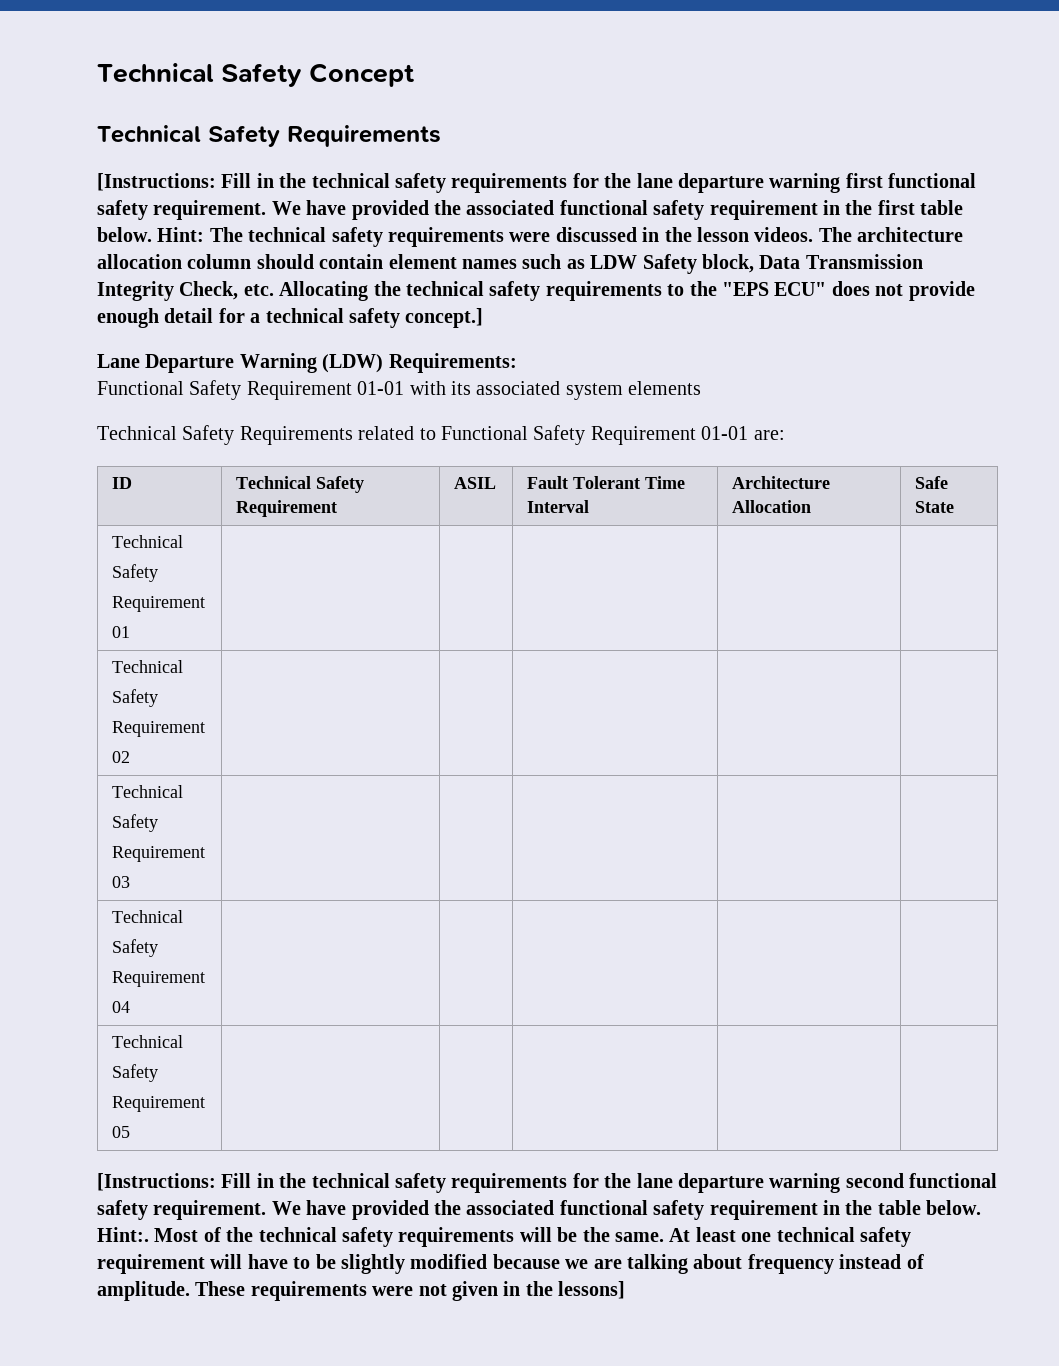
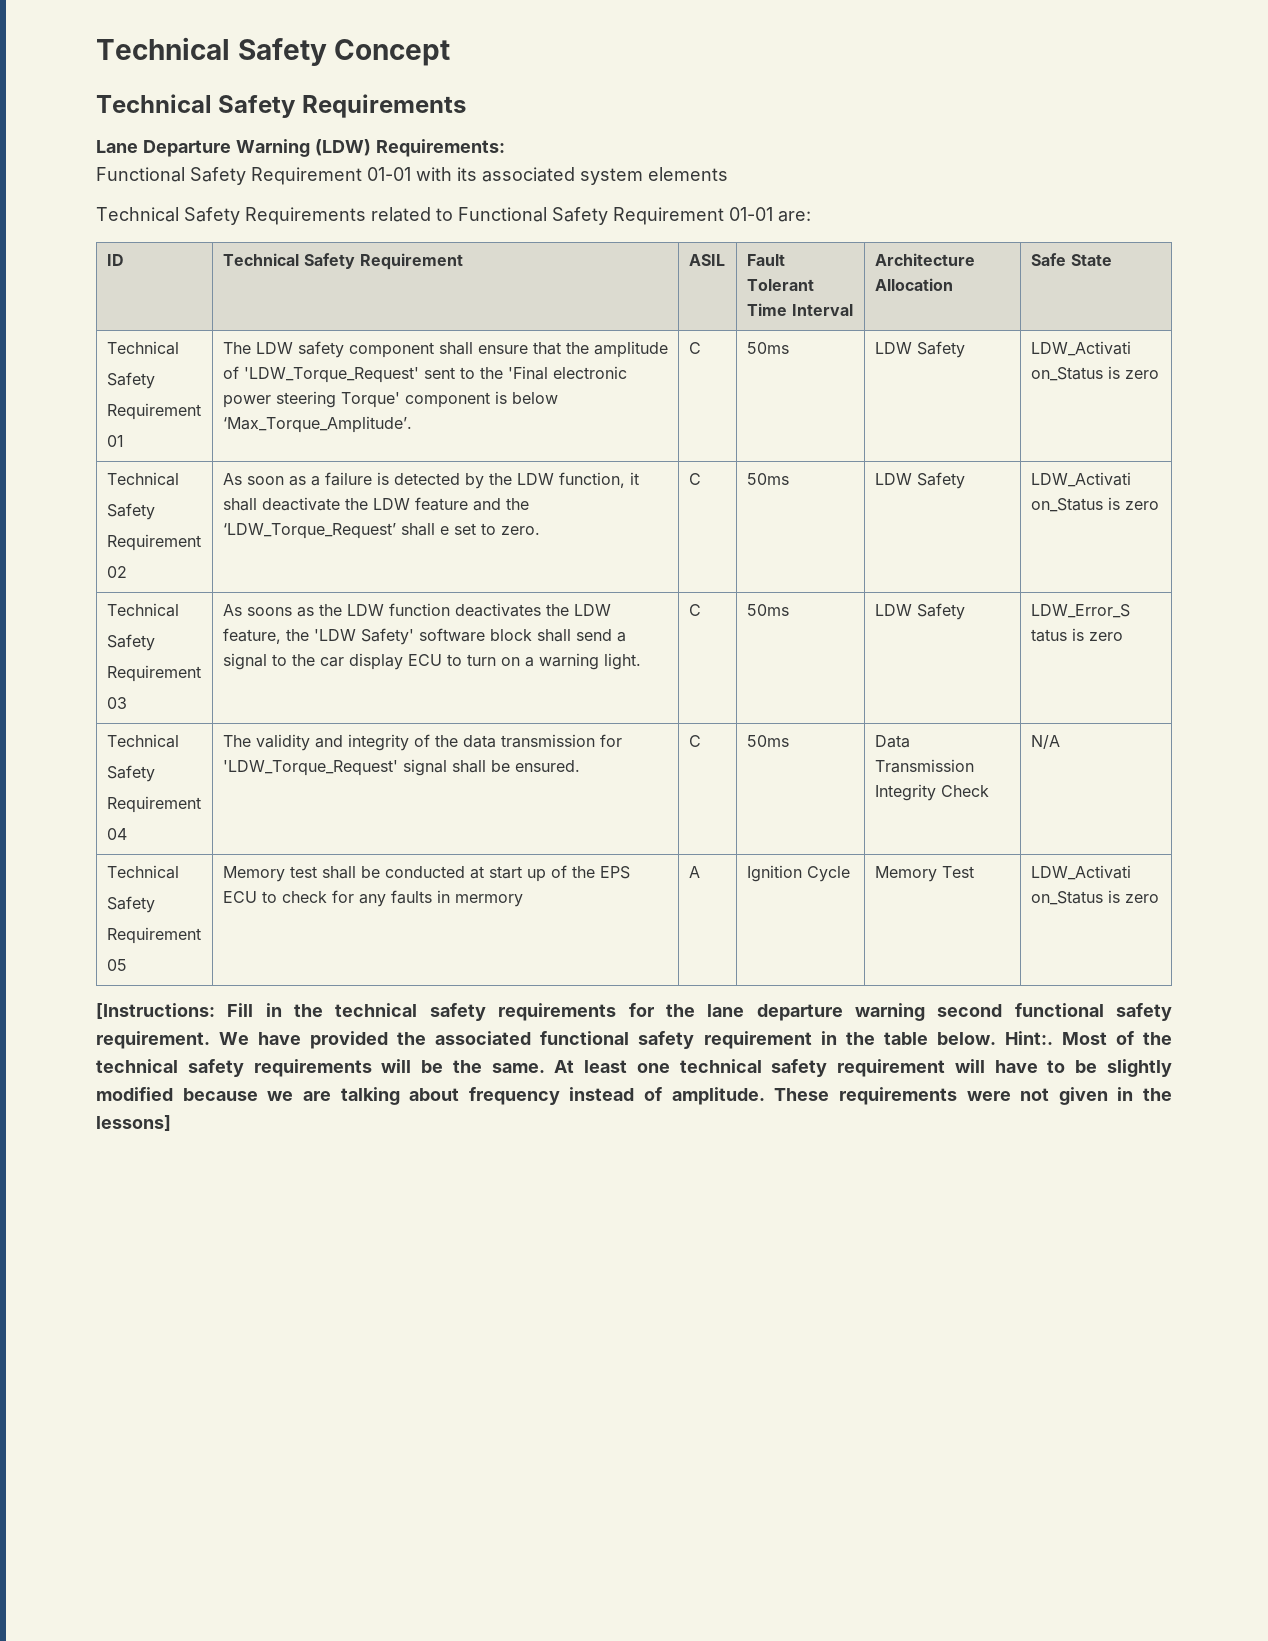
- [Instructions: Fill in the technical safety requirements for the lane departure warning first functional safety requirement. We have provided the associated functional safety requirement in the first table below. Hint: The technical safety requirements were discussed in the lesson videos. The architecture allocation column should contain element names such as LDW Safety block, Data Transmission Integrity Check, etc. Allocating the technical safety requirements to the "EPS ECU" does not provide enough detail for a technical safety concept.]
  ID | Technical Safety Requirement | ASIL | Fault Tolerant Time Interval | Architecture Allocation | Safe State
  Technical
  Safety
  Requirement
- 01 | | | | |
+ 01 | The LDW safety component shall ensure that the amplitude of 'LDW_Torque_Request' sent to the 'Final electronic power steering Torque' component is below ‘Max_Torque_Amplitude’. | C | 50ms | LDW Safety | LDW_Activati on_Status is zero
  Technical
  Safety
  Requirement
- 02 | | | | |
+ 02 | As soon as a failure is detected by the LDW function, it shall deactivate the LDW feature and the ‘LDW_Torque_Request’ shall e set to zero. | C | 50ms | LDW Safety | LDW_Activati on_Status is zero
  Technical
  Safety
  Requirement
- 03 | | | | |
+ 03 | As soons as the LDW function deactivates the LDW feature, the 'LDW Safety' software block shall send a signal to the car display ECU to turn on a warning light. | C | 50ms | LDW Safety | LDW_Error_S tatus is zero
  Technical
  Safety
  Requirement
- 04 | | | | |
+ 04 | The validity and integrity of the data transmission for 'LDW_Torque_Request' signal shall be ensured. | C | 50ms | Data Transmission Integrity Check | N/A
  Technical
  Safety
  Requirement
- 05 | | | | |
+ 05 | Memory test shall be conducted at start up of the EPS ECU to check for any faults in mermory | A | Ignition Cycle | Memory Test | LDW_Activati on_Status is zero

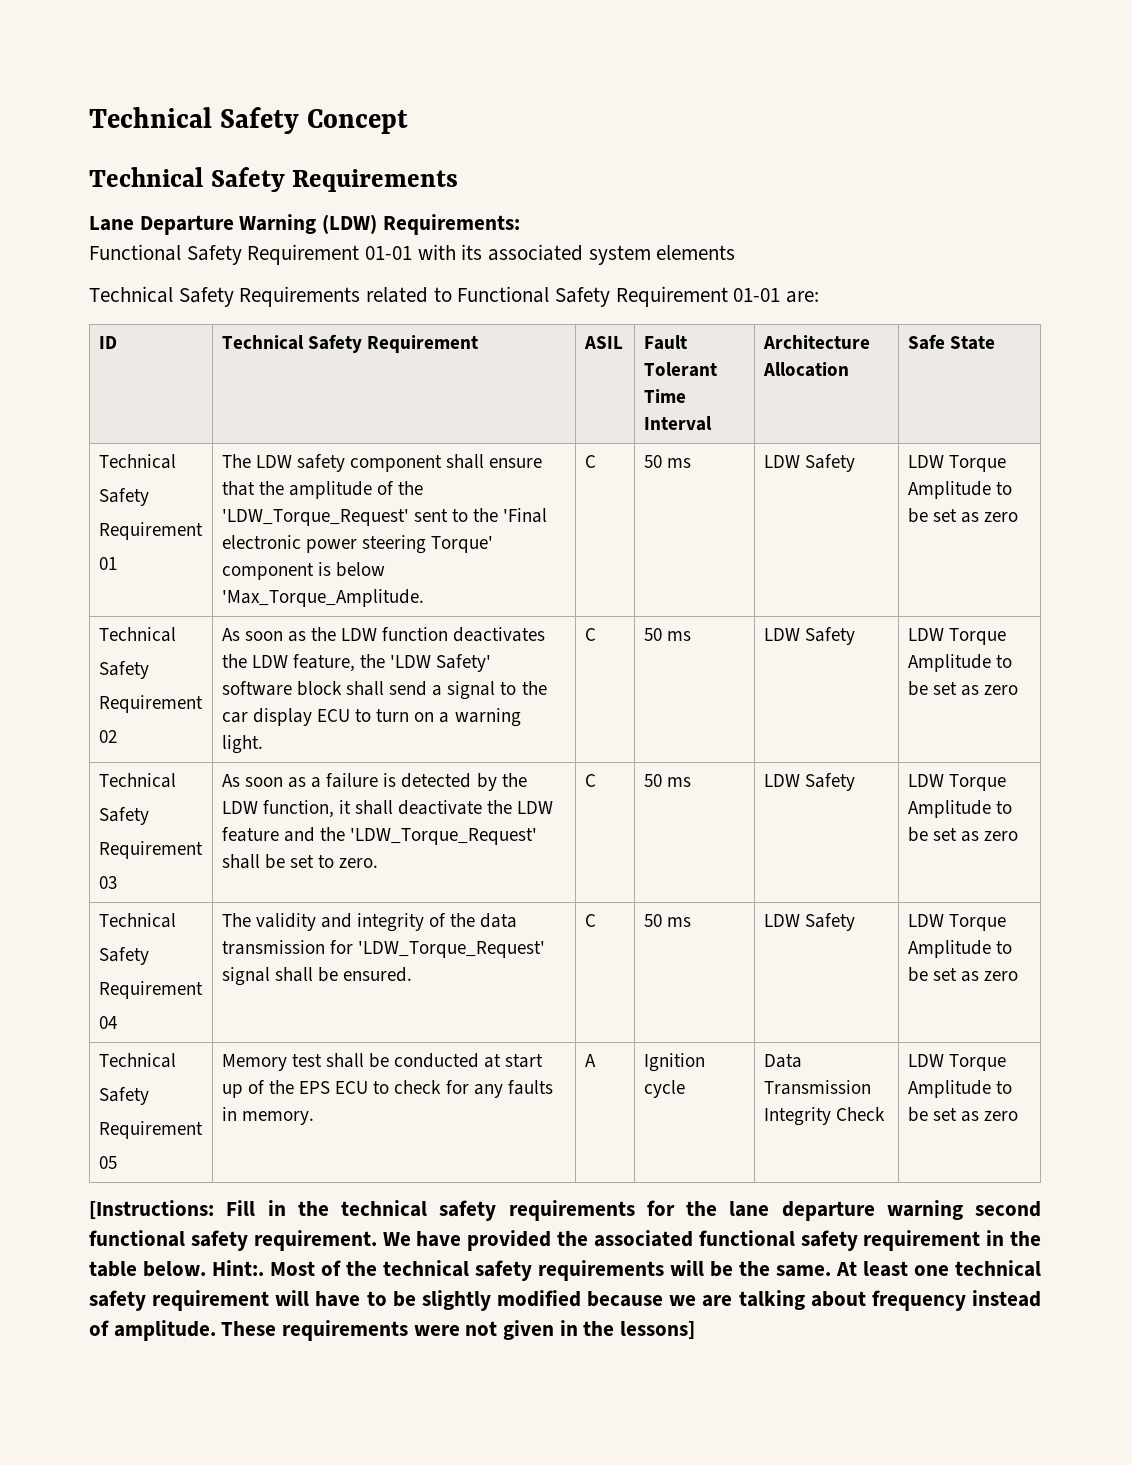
- The LDW safety component shall ensure that the amplitude of 'LDW_Torque_Request' sent to the 'Final electronic power steering Torque' component is below ‘Max_Torque_Amplitude’. | C | 50ms | LDW Safety | LDW_Activati on_Status is zero
+ The LDW safety component shall ensure that the amplitude of the 'LDW_Torque_Request' sent to the 'Final electronic power steering Torque' component is below 'Max_Torque_Amplitude. | C | 50 ms | LDW Safety | LDW Torque Amplitude to be set as zero
- As soon as a failure is detected by the LDW function, it shall deactivate the LDW feature and the ‘LDW_Torque_Request’ shall e set to zero. | C | 50ms | LDW Safety | LDW_Activati on_Status is zero
+ As soon as the LDW function deactivates the LDW feature, the 'LDW Safety' software block shall send a signal to the car display ECU to turn on a warning light. | C | 50 ms | LDW Safety | LDW Torque Amplitude to be set as zero
  Technical
  Safety
  Requirement
- 03 | As soons as the LDW function deactivates the LDW feature, the 'LDW Safety' software block shall send a signal to the car display ECU to turn on a warning light. | C | 50ms | LDW Safety | LDW_Error_S tatus is zero
+ 03 | As soon as a failure is detected by the LDW function, it shall deactivate the LDW feature and the 'LDW_Torque_Request' shall be set to zero. | C | 50 ms | LDW Safety | LDW Torque Amplitude to be set as zero
  Technical
  Safety
  Requirement
- 04 | The validity and integrity of the data transmission for 'LDW_Torque_Request' signal shall be ensured. | C | 50ms | Data Transmission Integrity Check | N/A
+ 04 | The validity and integrity of the data transmission for 'LDW_Torque_Request' signal shall be ensured. | C | 50 ms | LDW Safety | LDW Torque Amplitude to be set as zero
  Technical
  Safety
  Requirement
- 05 | Memory test shall be conducted at start up of the EPS ECU to check for any faults in mermory | A | Ignition Cycle | Memory Test | LDW_Activati on_Status is zero
+ 05 | Memory test shall be conducted at start up of the EPS ECU to check for any faults in memory. | A | Ignition cycle | Data Transmission Integrity Check | LDW Torque Amplitude to be set as zero

